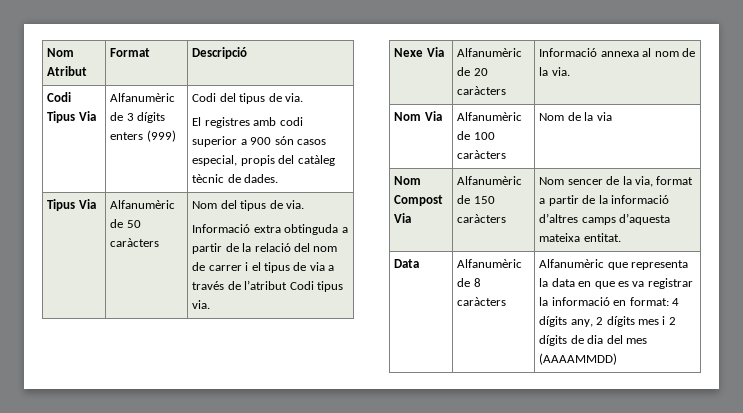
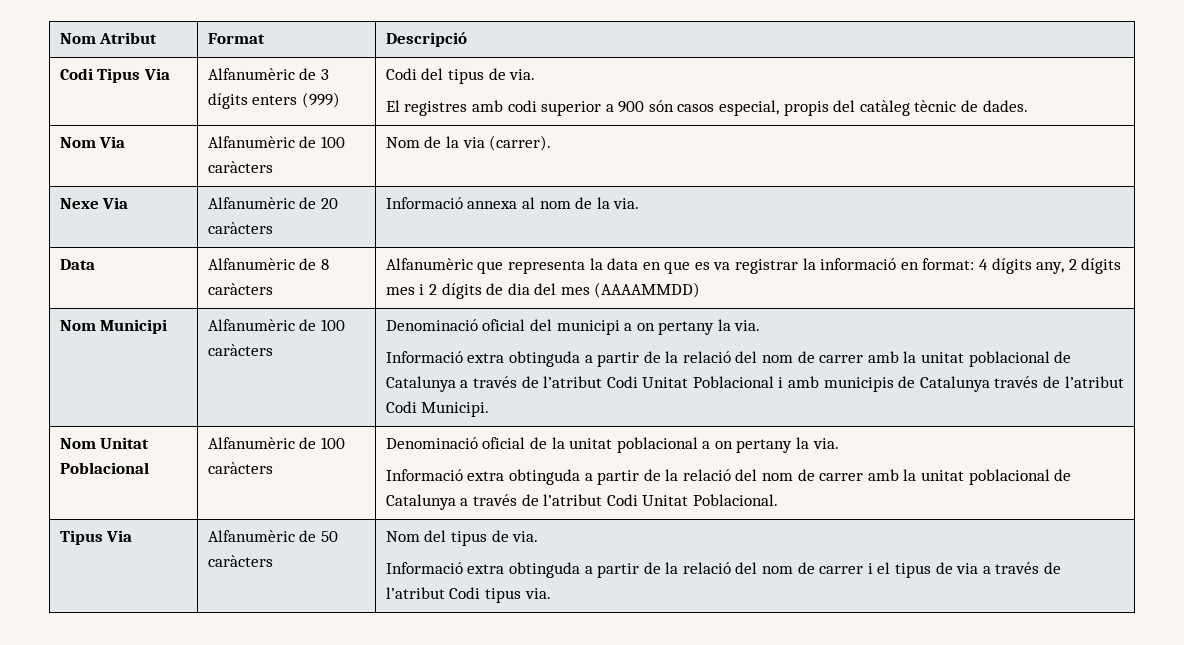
+ Nom Via | Alfanumèric de 100 caràcters | Nom de la via (carrer).
+ Nexe Via | Alfanumèric de 20 caràcters | Informació annexa al nom de la via.
+ Data | Alfanumèric de 8 caràcters | Alfanumèric que representa la data en que es va registrar la informació en format: 4 dígits any, 2 dígits mes i 2 dígits de dia del mes (AAAAMMDD)
+ Nom Municipi | Alfanumèric de 100 caràcters | Denominació oficial del municipi a on pertany la via.
+ Informació extra obtinguda a partir de la relació del nom de carrer amb la unitat poblacional de Catalunya a través de l’atribut Codi Unitat Poblacional i amb municipis de Catalunya través de l’atribut Codi Municipi.
+ Nom Unitat Poblacional | Alfanumèric de 100 caràcters | Denominació oficial de la unitat poblacional a on pertany la via.
+ Informació extra obtinguda a partir de la relació del nom de carrer amb la unitat poblacional de Catalunya a través de l’atribut Codi Unitat Poblacional.
- Nexe Via | Alfanumèric de 20 caràcters | Informació annexa al nom de la via.
- Nom Via | Alfanumèric de 100 caràcters | Nom de la via
- Nom Compost Via | Alfanumèric de 150 caràcters | Nom sencer de la via, format a partir de la informació d’altres camps d’aquesta mateixa entitat.
- Data | Alfanumèric de 8 caràcters | Alfanumèric que representa la data en que es va registrar la informació en format: 4 dígits any, 2 dígits mes i 2 dígits de dia del mes (AAAAMMDD)

